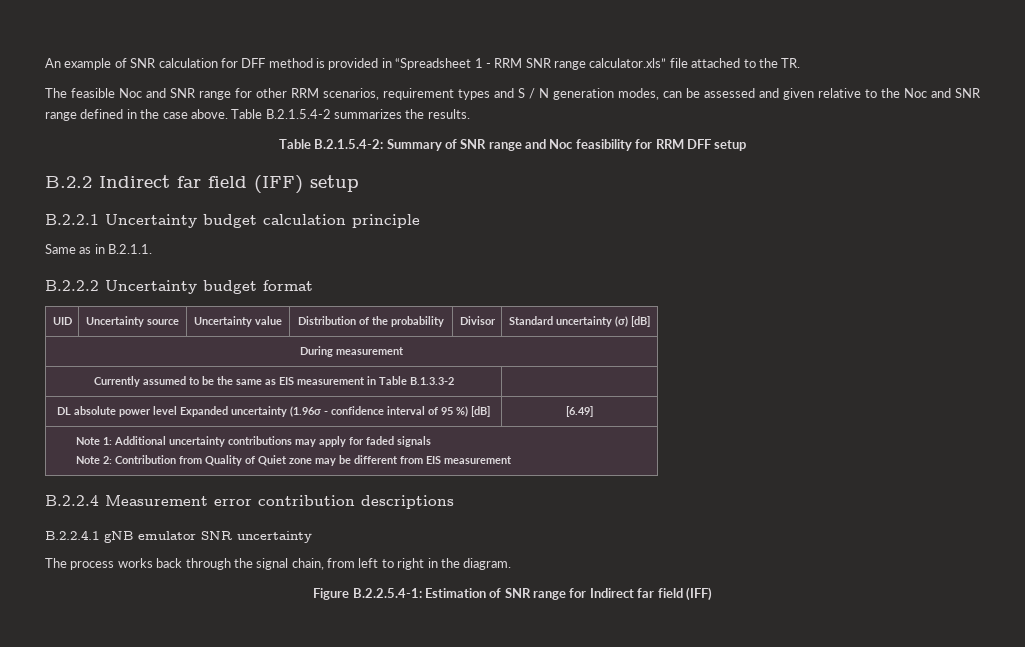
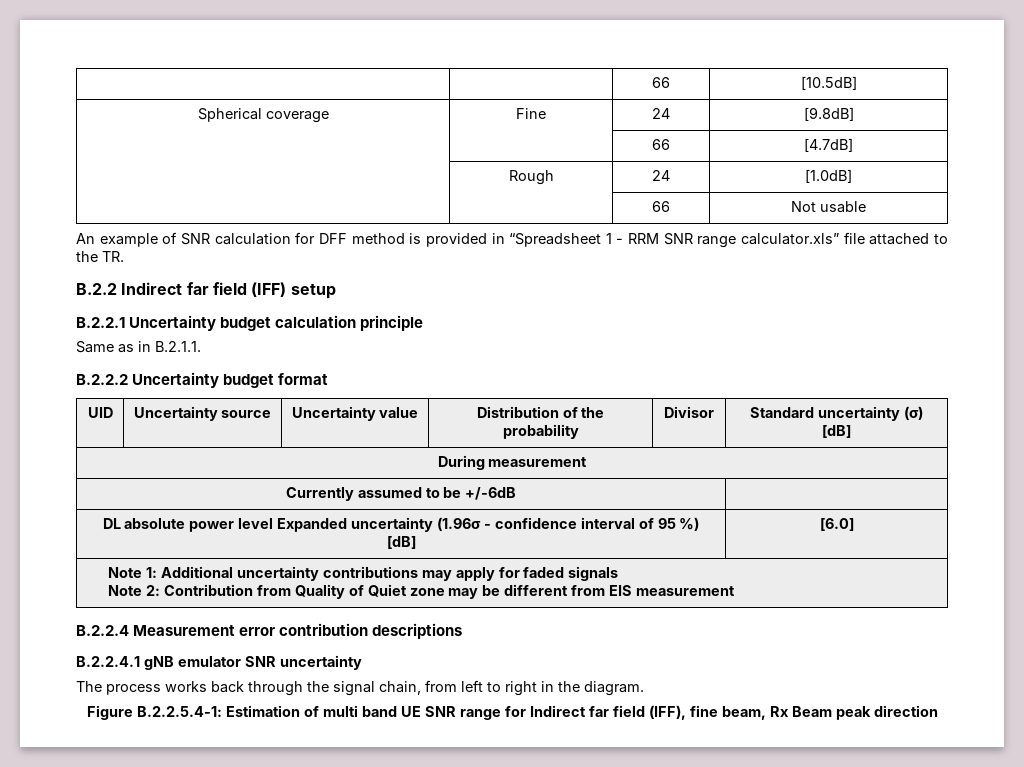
+ | | 66 | [10.5dB]
+ Spherical coverage | Fine | 24 | [9.8dB]
+ | | 66 | [4.7dB]
+ | Rough | 24 | [1.0dB]
+ | | 66 | Not usable
- The feasible Noc and SNR range for other RRM scenarios, requirement types and S / N generation modes, can be assessed and given relative to the Noc and SNR range defined in the case above. Table B.2.1.5.4-2 summarizes the results.
- Table B.2.1.5.4-2: Summary of SNR range and Noc feasibility for RRM DFF setup
- Currently assumed to be the same as EIS measurement in Table B.1.3.3-2 |
+ Currently assumed to be +/-6dB |
- DL absolute power level Expanded uncertainty (1.96σ - confidence interval of 95 %) [dB] | [6.49]
+ DL absolute power level Expanded uncertainty (1.96σ - confidence interval of 95 %) [dB] | [6.0]
- Figure B.2.2.5.4-1: Estimation of SNR range for Indirect far field (IFF)
+ Figure B.2.2.5.4-1: Estimation of multi band UE SNR range for Indirect far field (IFF), fine beam, Rx Beam peak direction

